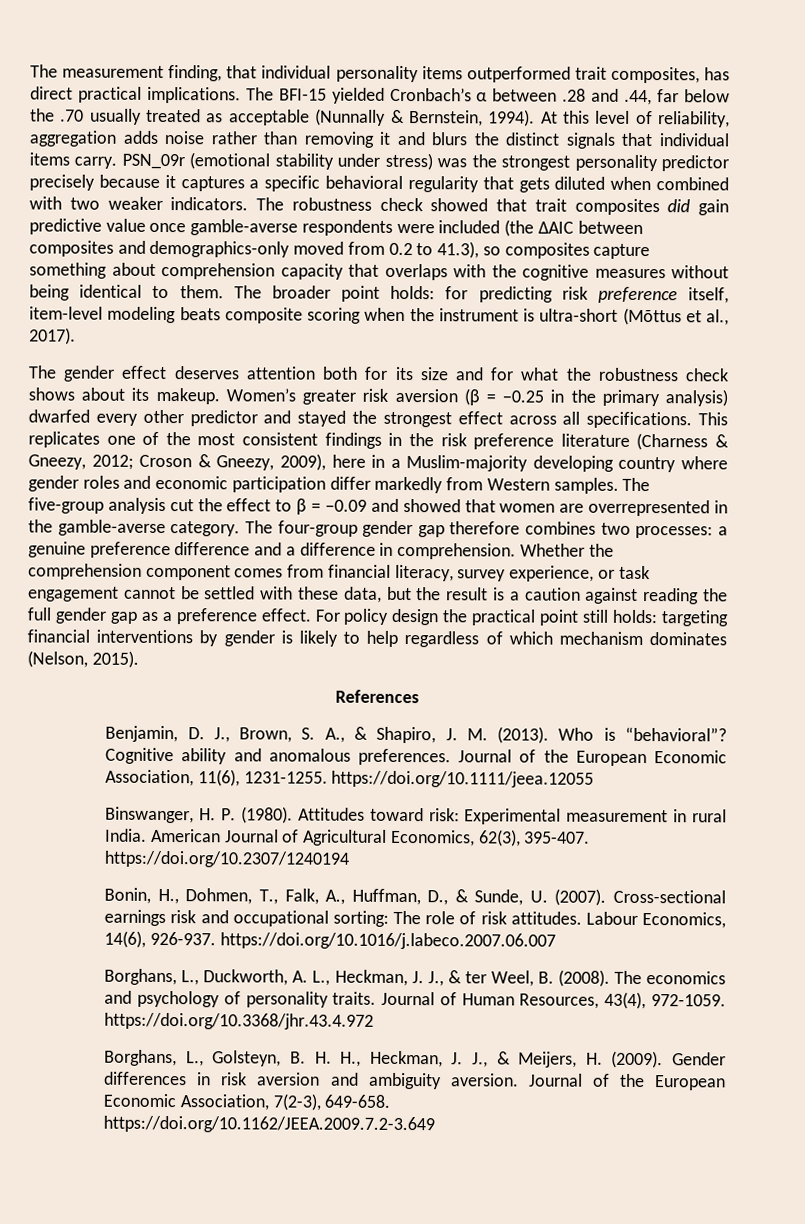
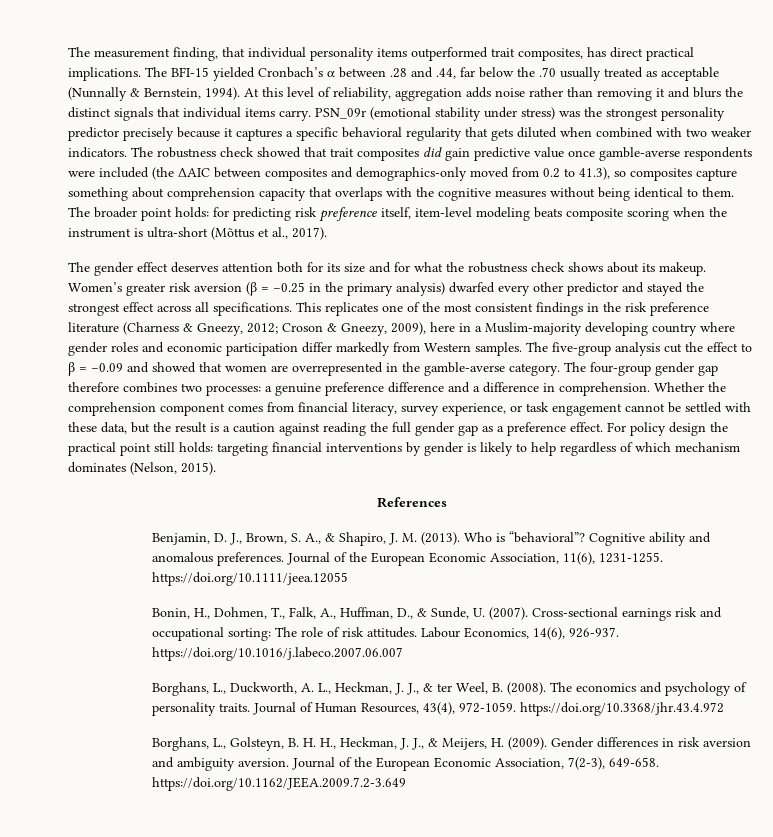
- Binswanger, H. P. (1980). Attitudes toward risk: Experimental measurement in rural India. American Journal of Agricultural Economics, 62(3), 395-407. https://doi.org/10.2307/1240194

